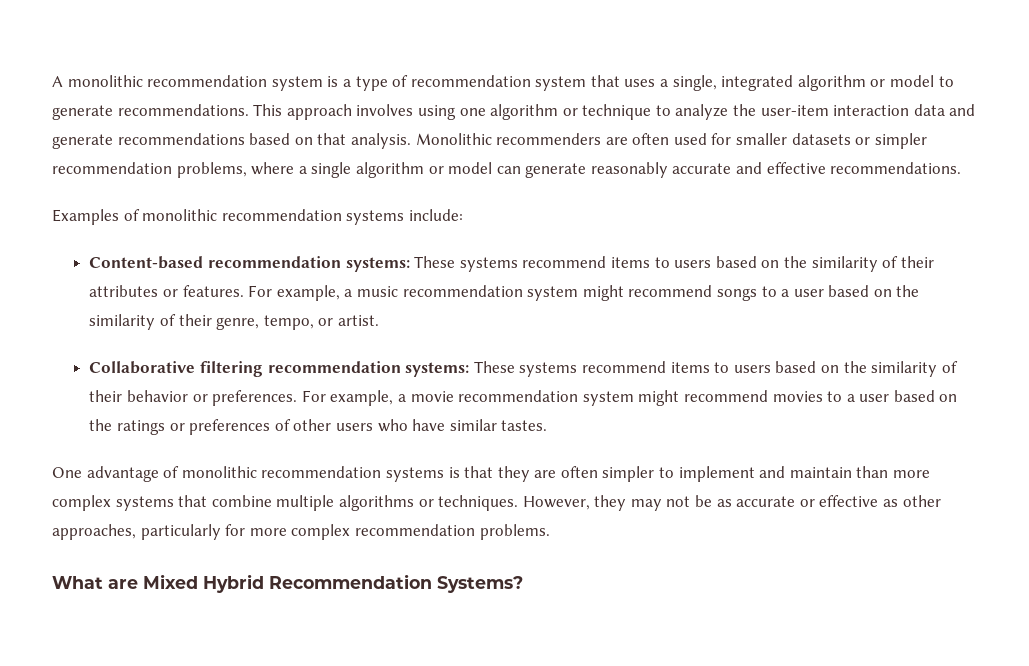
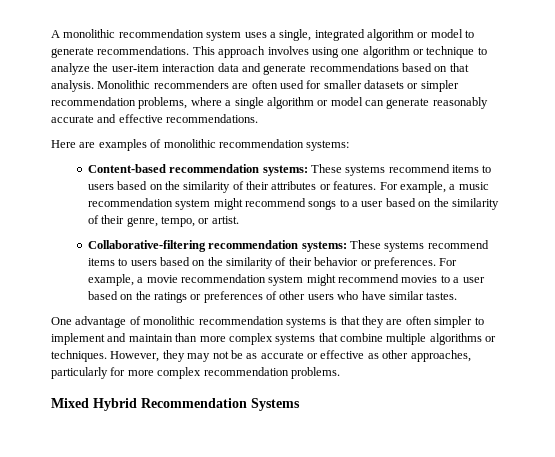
- A monolithic recommendation system is a type of recommendation system that uses a single, integrated algorithm or model to generate recommendations.
+ A monolithic recommendation system uses a single, integrated algorithm or model to generate recommendations.
- Examples of monolithic recommendation systems include:
+ Here are examples of monolithic recommendation systems:
- Collaborative filtering recommendation systems: These systems recommend items to users based on the similarity of their behavior or preferences.
+ Collaborative-filtering recommendation systems: These systems recommend items to users based on the similarity of their behavior or preferences.
- What are Mixed Hybrid Recommendation Systems?
+ Mixed Hybrid Recommendation Systems

